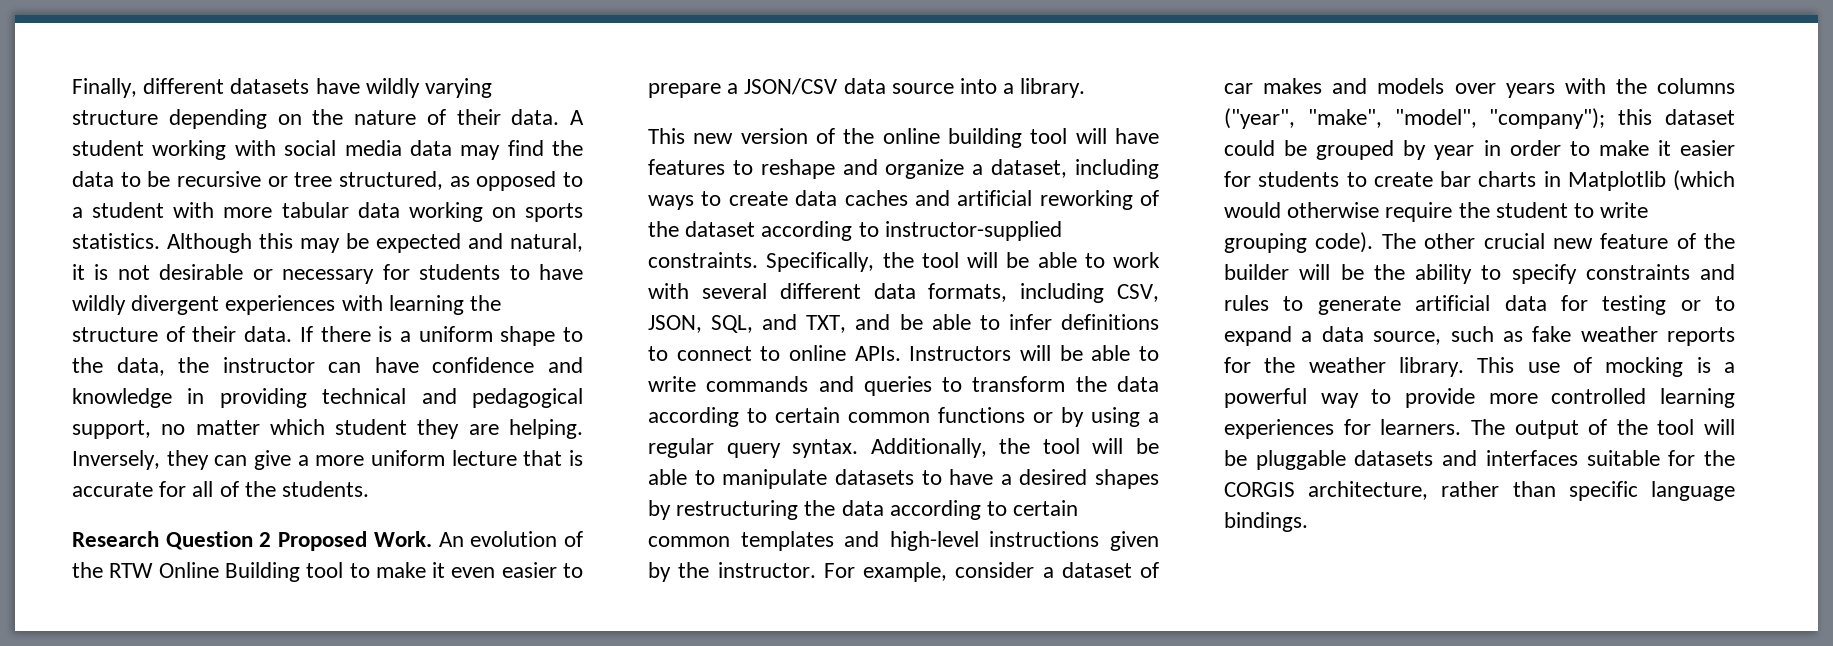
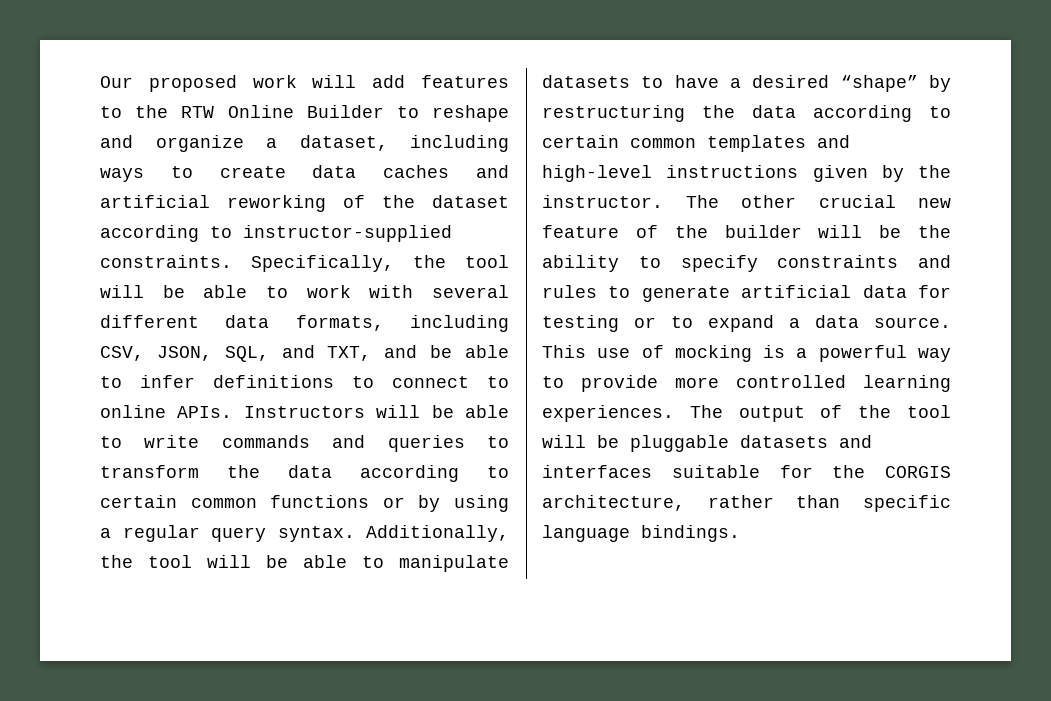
- Finally, different datasets have wildly varying structure depending on the nature of their data. A student working with social media data may find the data to be recursive or tree structured, as opposed to a student with more tabular data working on sports statistics. Although this may be expected and natural, it is not desirable or necessary for students to have wildly divergent experiences with learning the structure of their data. If there is a uniform shape to the data, the instructor can have confidence and knowledge in providing technical and pedagogical support, no matter which student they are helping. Inversely, they can give a more uniform lecture that is accurate for all of the students.
- Research Question 2 Proposed Work. An evolution of the RTW Online Building tool to make it even easier to prepare a JSON/CSV data source into a library.
- This new version of the online building tool will have features to reshape and organize a dataset, including ways to create data caches and artificial reworking of the dataset according to instructor-supplied constraints.
+ Our proposed work will add features to the RTW Online Builder to reshape and organize a dataset, including ways to create data caches and artificial reworking of the dataset according to instructor-supplied constraints.
- Additionally, the tool will be able to manipulate datasets to have a desired shapes by restructuring the data according to certain common templates and high-level instructions given by the instructor.
+ Additionally, the tool will be able to manipulate datasets to have a desired “shape” by restructuring the data according to certain common templates and high-level instructions given by the instructor.
- For example, consider a dataset of car makes and models over years with the columns ("year", "make", "model", "company"); this dataset could be grouped by year in order to make it easier for students to create bar charts in Matplotlib (which would otherwise require the student to write grouping code).
- The other crucial new feature of the builder will be the ability to specify constraints and rules to generate artificial data for testing or to expand a data source, such as fake weather reports for the weather library.
+ The other crucial new feature of the builder will be the ability to specify constraints and rules to generate artificial data for testing or to expand a data source.
- This use of mocking is a powerful way to provide more controlled learning experiences for learners.
+ This use of mocking is a powerful way to provide more controlled learning experiences.

